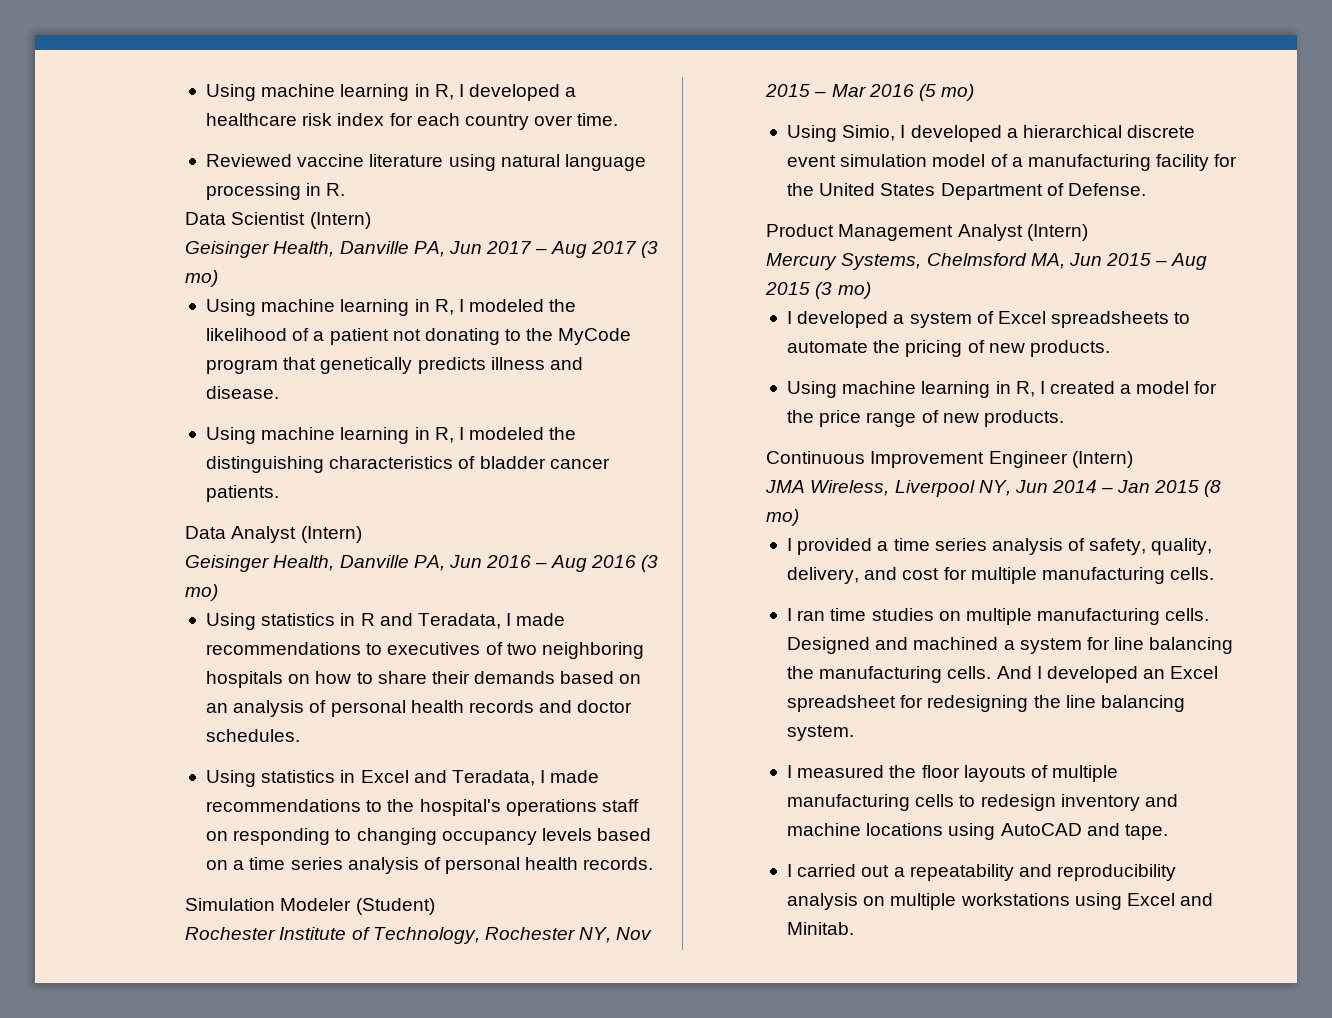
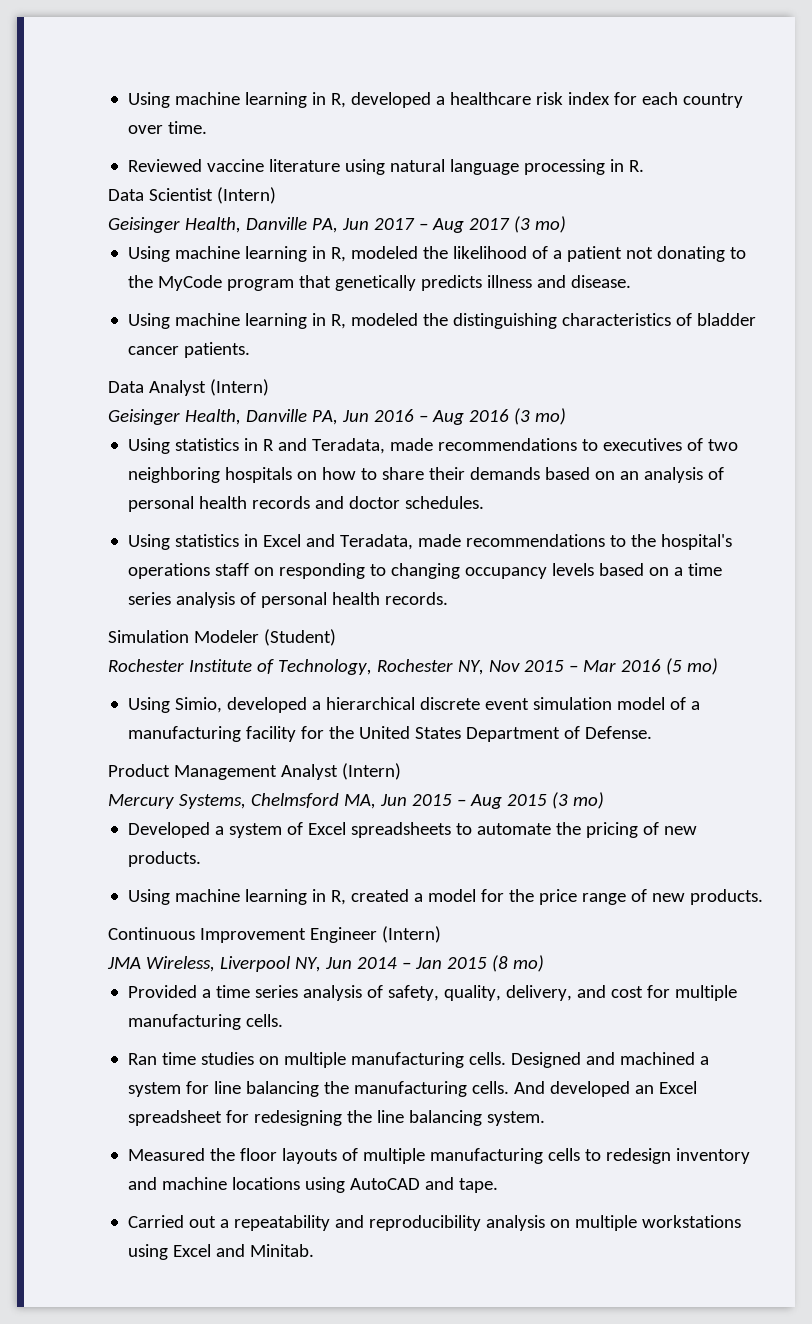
- Using machine learning in R, I developed a healthcare risk index for each country over time.
+ Using machine learning in R, developed a healthcare risk index for each country over time.
- Using machine learning in R, I modeled the likelihood of a patient not donating to the MyCode program that genetically predicts illness and disease.
+ Using machine learning in R, modeled the likelihood of a patient not donating to the MyCode program that genetically predicts illness and disease.
- Using machine learning in R, I modeled the distinguishing characteristics of bladder cancer patients.
+ Using machine learning in R, modeled the distinguishing characteristics of bladder cancer patients.
- Using statistics in R and Teradata, I made recommendations to executives of two neighboring hospitals on how to share their demands based on an analysis of personal health records and doctor schedules.
+ Using statistics in R and Teradata, made recommendations to executives of two neighboring hospitals on how to share their demands based on an analysis of personal health records and doctor schedules.
- Using statistics in Excel and Teradata, I made recommendations to the hospital's operations staff on responding to changing occupancy levels based on a time series analysis of personal health records.
+ Using statistics in Excel and Teradata, made recommendations to the hospital's operations staff on responding to changing occupancy levels based on a time series analysis of personal health records.
- Using Simio, I developed a hierarchical discrete event simulation model of a manufacturing facility for the United States Department of Defense.
+ Using Simio, developed a hierarchical discrete event simulation model of a manufacturing facility for the United States Department of Defense.
- I developed a system of Excel spreadsheets to automate the pricing of new products.
+ Developed a system of Excel spreadsheets to automate the pricing of new products.
- Using machine learning in R, I created a model for the price range of new products.
+ Using machine learning in R, created a model for the price range of new products.
- I provided a time series analysis of safety, quality, delivery, and cost for multiple manufacturing cells.
+ Provided a time series analysis of safety, quality, delivery, and cost for multiple manufacturing cells.
- I ran time studies on multiple manufacturing cells.
+ Ran time studies on multiple manufacturing cells.
- And I developed an Excel spreadsheet for redesigning the line balancing system.
+ And developed an Excel spreadsheet for redesigning the line balancing system.
- I measured the floor layouts of multiple manufacturing cells to redesign inventory and machine locations using AutoCAD and tape.
+ Measured the floor layouts of multiple manufacturing cells to redesign inventory and machine locations using AutoCAD and tape.
- I carried out a repeatability and reproducibility analysis on multiple workstations using Excel and Minitab.
+ Carried out a repeatability and reproducibility analysis on multiple workstations using Excel and Minitab.

